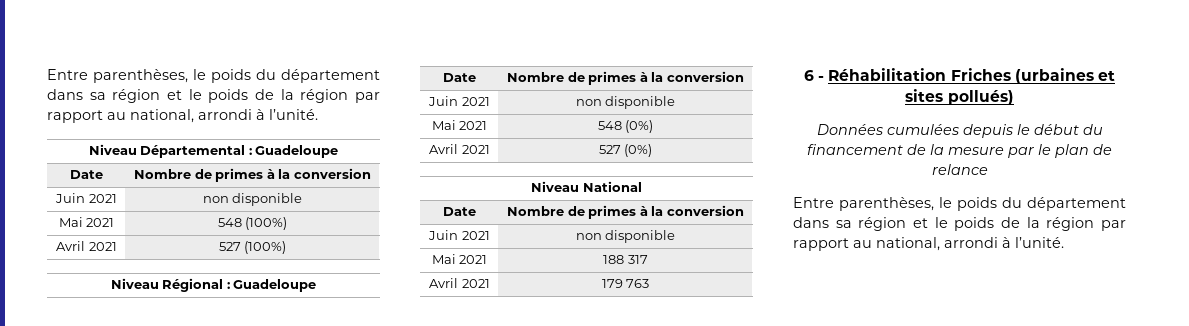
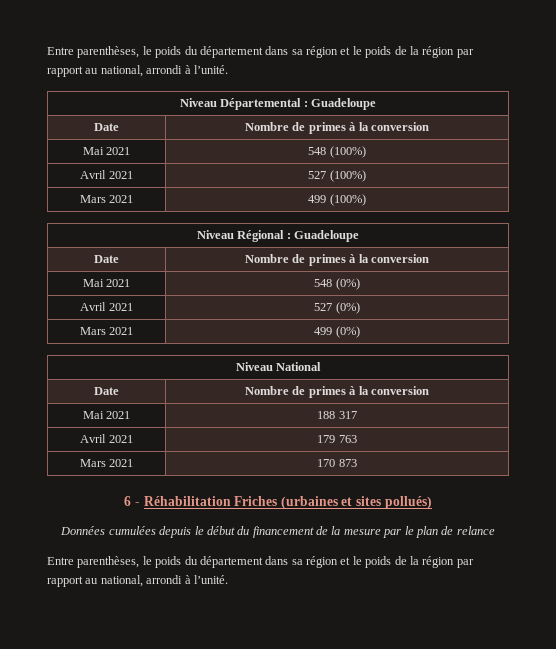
  Niveau Départemental : Guadeloupe
  Date | Nombre de primes à la conversion
- Juin 2021 | non disponible
+ Mars 2021 | 499 (100%)
  Niveau Régional : Guadeloupe
  Date | Nombre de primes à la conversion
- Juin 2021 | non disponible
+ Mars 2021 | 499 (0%)
  Niveau National
  Date | Nombre de primes à la conversion
- Juin 2021 | non disponible
+ Mars 2021 | 170 873

